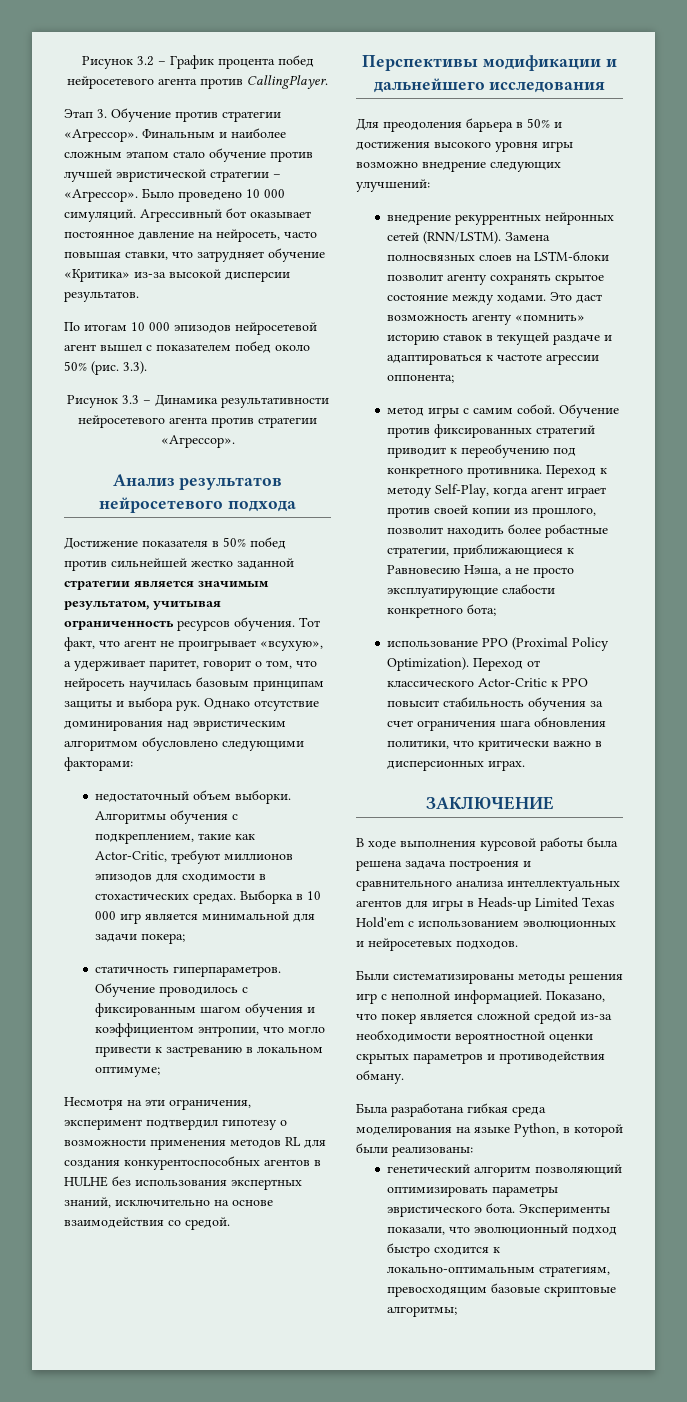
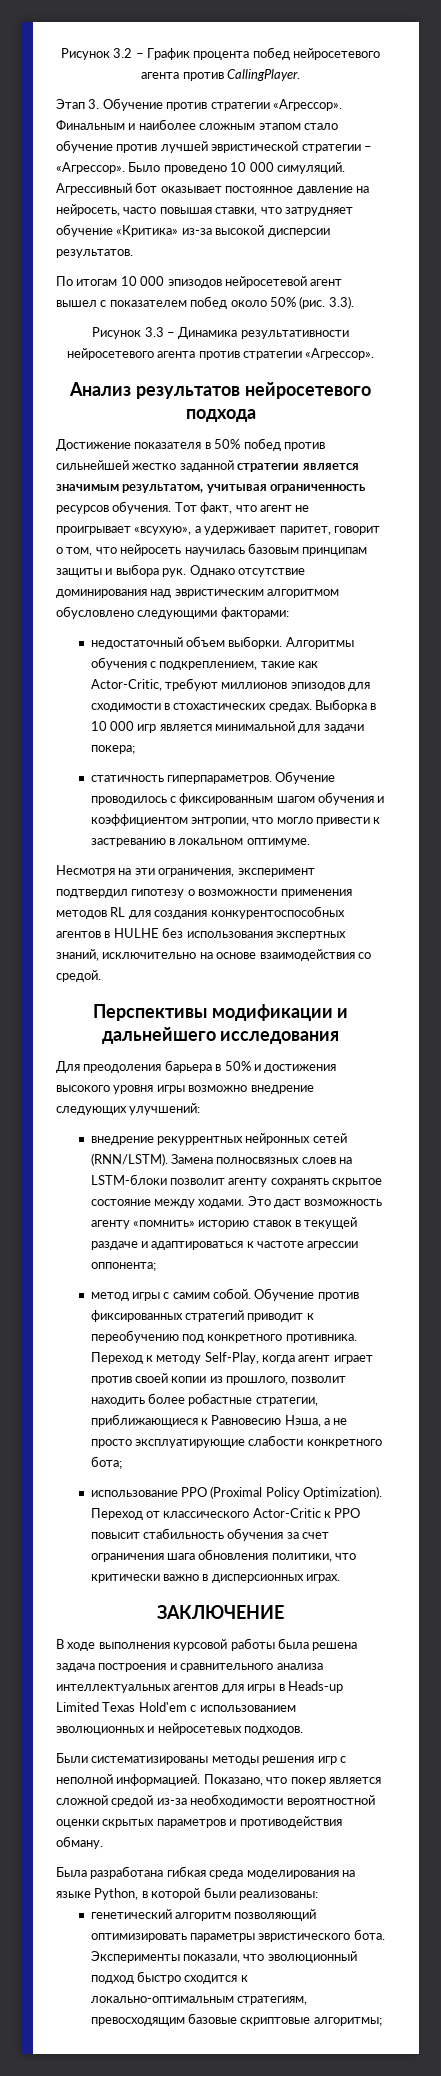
- Обучение проводилось с фиксированным шагом обучения и коэффициентом энтропии, что могло привести к застреванию в локальном оптимуме;
+ Обучение проводилось с фиксированным шагом обучения и коэффициентом энтропии, что могло привести к застреванию в локальном оптимуме.

